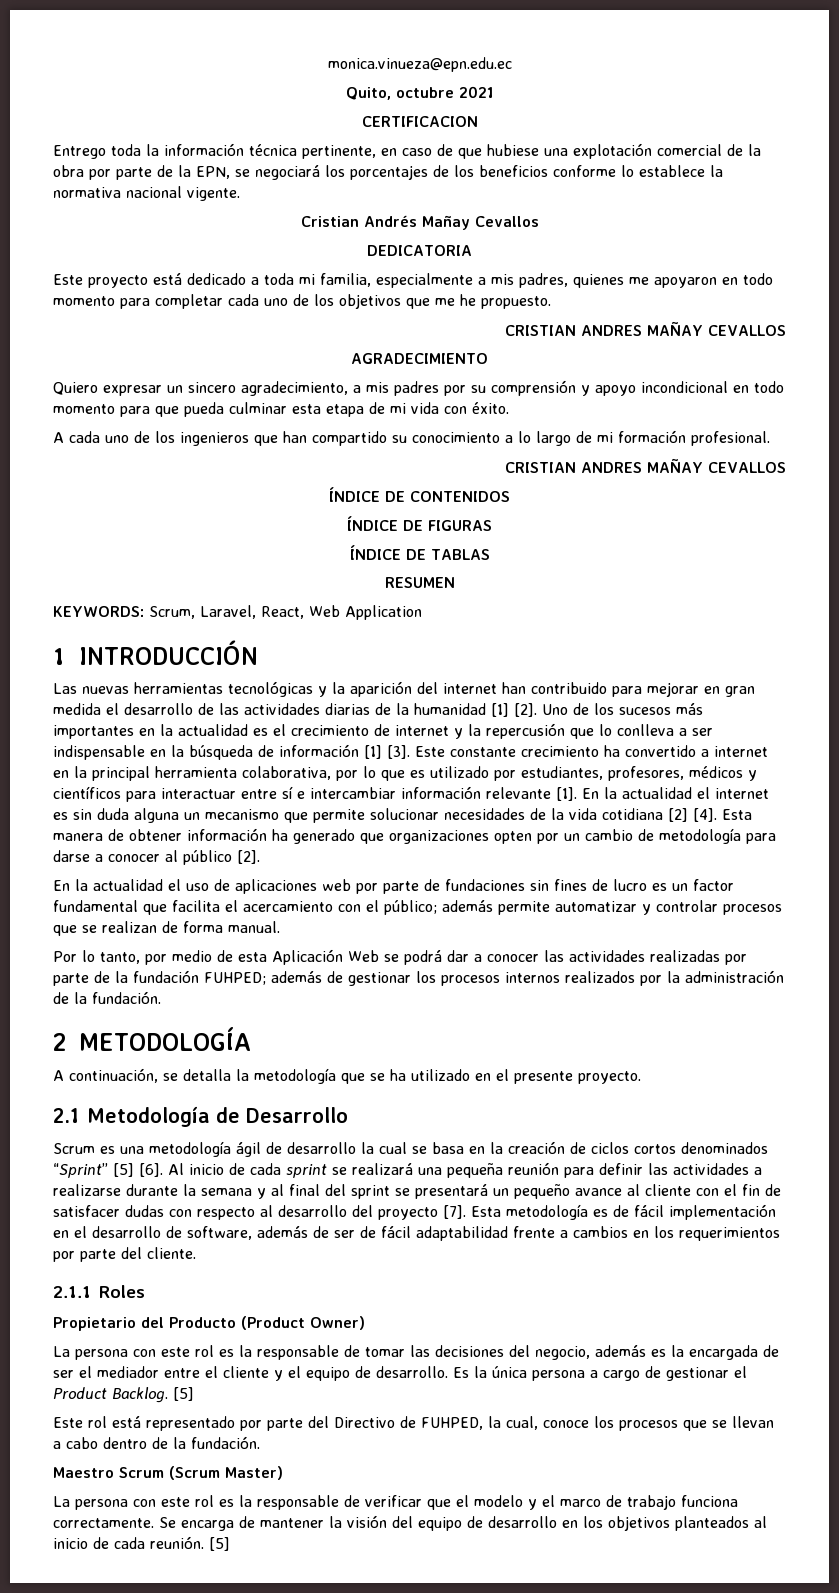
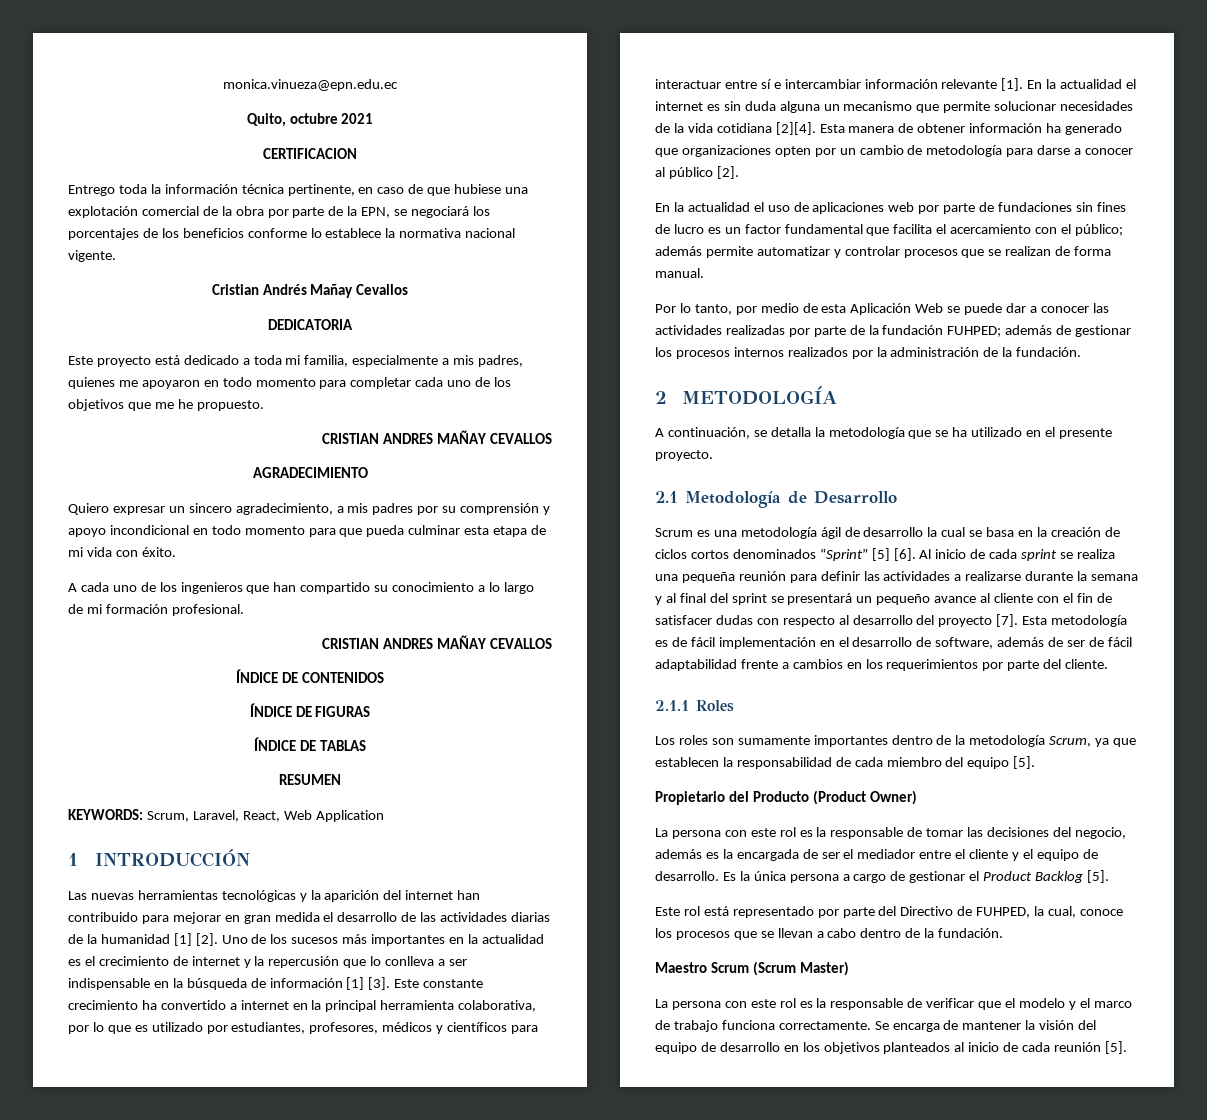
- En la actualidad el internet es sin duda alguna un mecanismo que permite solucionar necesidades de la vida cotidiana [2] [4].
+ En la actualidad el internet es sin duda alguna un mecanismo que permite solucionar necesidades de la vida cotidiana [2][4].
- Por lo tanto, por medio de esta Aplicación Web se podrá dar a conocer las actividades realizadas por parte de la fundación FUHPED; además de gestionar los procesos internos realizados por la administración de la fundación.
+ Por lo tanto, por medio de esta Aplicación Web se puede dar a conocer las actividades realizadas por parte de la fundación FUHPED; además de gestionar los procesos internos realizados por la administración de la fundación.
- Al inicio de cada sprint se realizará una pequeña reunión para definir las actividades a realizarse durante la semana y al final del sprint se presentará un pequeño avance al cliente con el fin de satisfacer dudas con respecto al desarrollo del proyecto [7].
+ Al inicio de cada sprint se realiza una pequeña reunión para definir las actividades a realizarse durante la semana y al final del sprint se presentará un pequeño avance al cliente con el fin de satisfacer dudas con respecto al desarrollo del proyecto [7].
+ Los roles son sumamente importantes dentro de la metodología Scrum, ya que establecen la responsabilidad de cada miembro del equipo [5].
- Es la única persona a cargo de gestionar el Product Backlog. [5]
+ Es la única persona a cargo de gestionar el Product Backlog [5].
- Se encarga de mantener la visión del equipo de desarrollo en los objetivos planteados al inicio de cada reunión. [5]
+ Se encarga de mantener la visión del equipo de desarrollo en los objetivos planteados al inicio de cada reunión [5].

